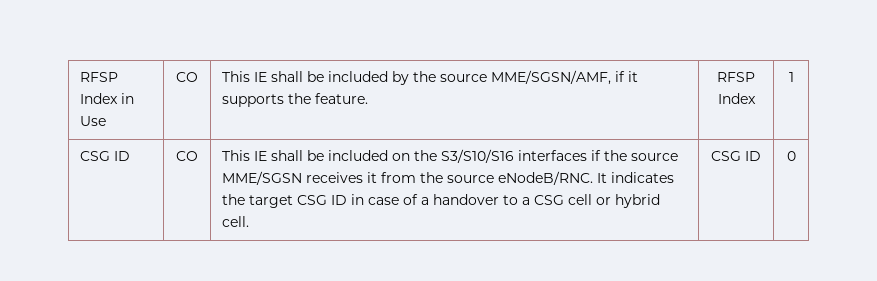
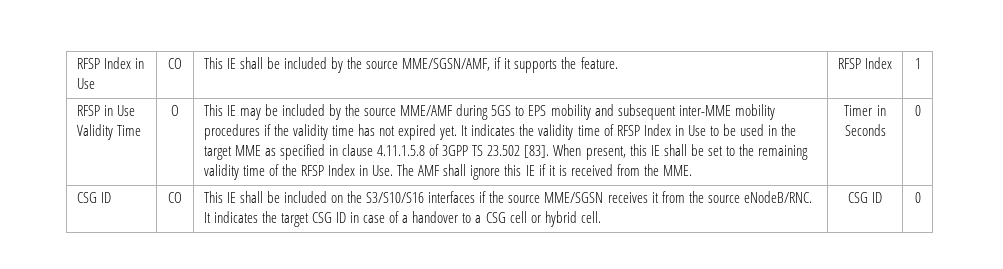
+ RFSP in Use Validity Time | O | This IE may be included by the source MME/AMF during 5GS to EPS mobility and subsequent inter-MME mobility procedures if the validity time has not expired yet. It indicates the validity time of RFSP Index in Use to be used in the target MME as specified in clause 4.11.1.5.8 of 3GPP TS 23.502 [83]. When present, this IE shall be set to the remaining validity time of the RFSP Index in Use. The AMF shall ignore this IE if it is received from the MME. | Timer in Seconds | 0

